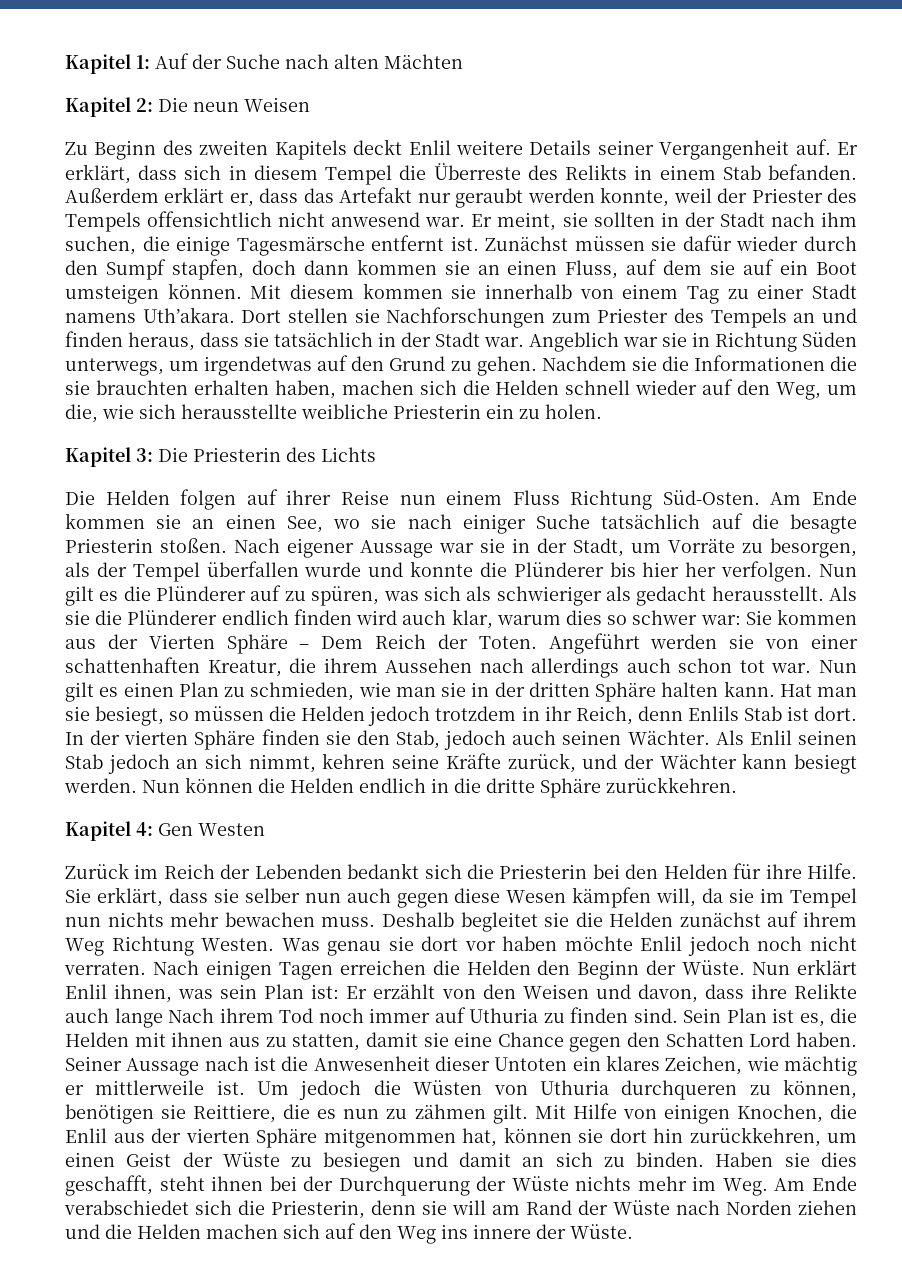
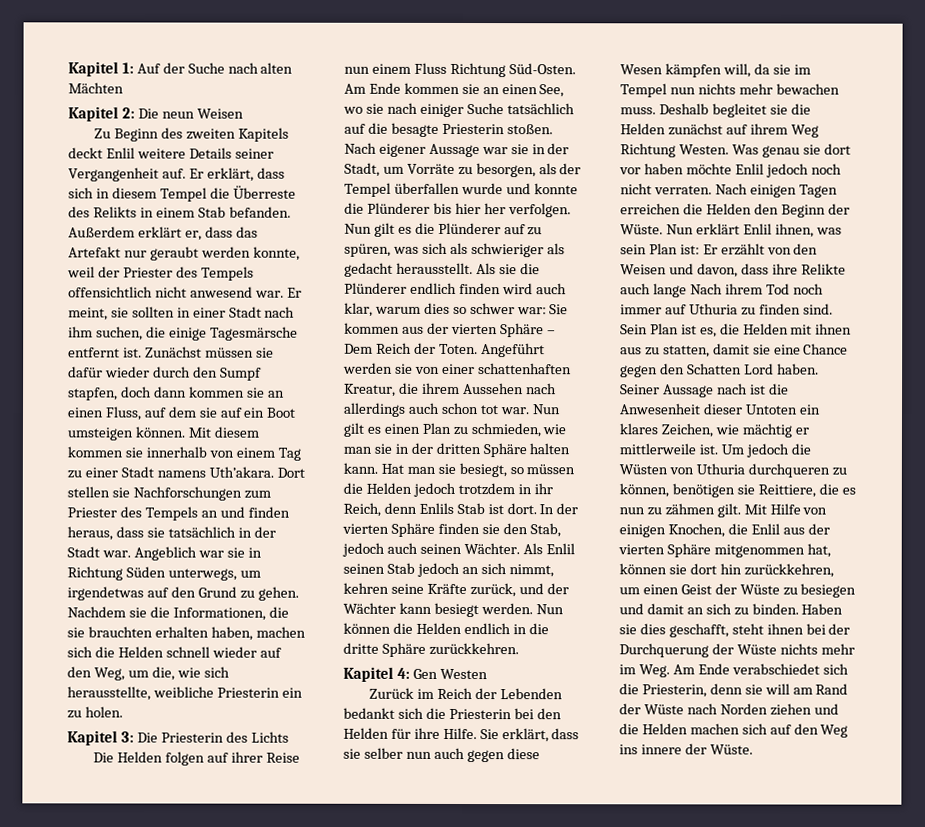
- Er meint, sie sollten in der Stadt nach ihm suchen, die einige Tagesmärsche entfernt ist.
+ Er meint, sie sollten in einer Stadt nach ihm suchen, die einige Tagesmärsche entfernt ist.
- Nachdem sie die Informationen die sie brauchten erhalten haben, machen sich die Helden schnell wieder auf den Weg, um die, wie sich herausstellte weibliche Priesterin ein zu holen.
+ Nachdem sie die Informationen, die sie brauchten erhalten haben, machen sich die Helden schnell wieder auf den Weg, um die, wie sich herausstellte, weibliche Priesterin ein zu holen.
- Als sie die Plünderer endlich finden wird auch klar, warum dies so schwer war: Sie kommen aus der Vierten Sphäre – Dem Reich der Toten.
+ Als sie die Plünderer endlich finden wird auch klar, warum dies so schwer war: Sie kommen aus der vierten Sphäre – Dem Reich der Toten.

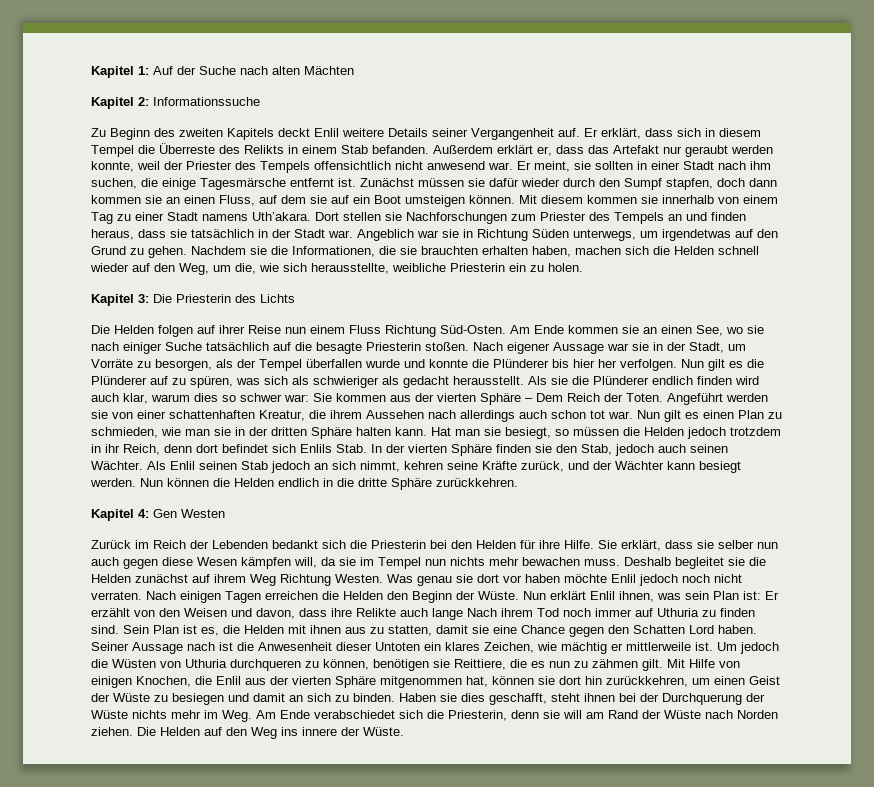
- Kapitel 2: Die neun Weisen
+ Kapitel 2: Informationssuche
- Hat man sie besiegt, so müssen die Helden jedoch trotzdem in ihr Reich, denn Enlils Stab ist dort.
+ Hat man sie besiegt, so müssen die Helden jedoch trotzdem in ihr Reich, denn dort befindet sich Enlils Stab.
- Haben sie dies geschafft, steht ihnen bei der Durchquerung der Wüste nichts mehr im Weg. Am Ende verabschiedet sich die Priesterin, denn sie will am Rand der Wüste nach Norden ziehen und die Helden machen sich auf den Weg ins innere der Wüste.
+ Haben sie dies geschafft, steht ihnen bei der Durchquerung der Wüste nichts mehr im Weg. Am Ende verabschiedet sich die Priesterin, denn sie will am Rand der Wüste nach Norden ziehen. Die Helden auf den Weg ins innere der Wüste.

